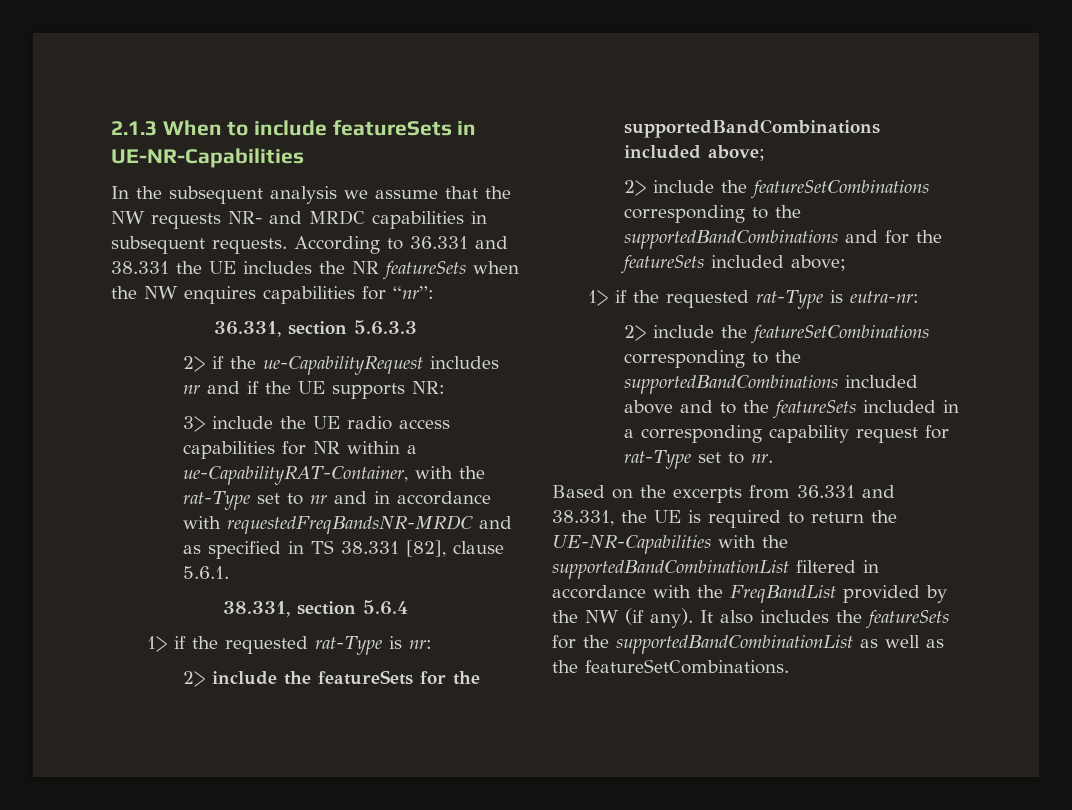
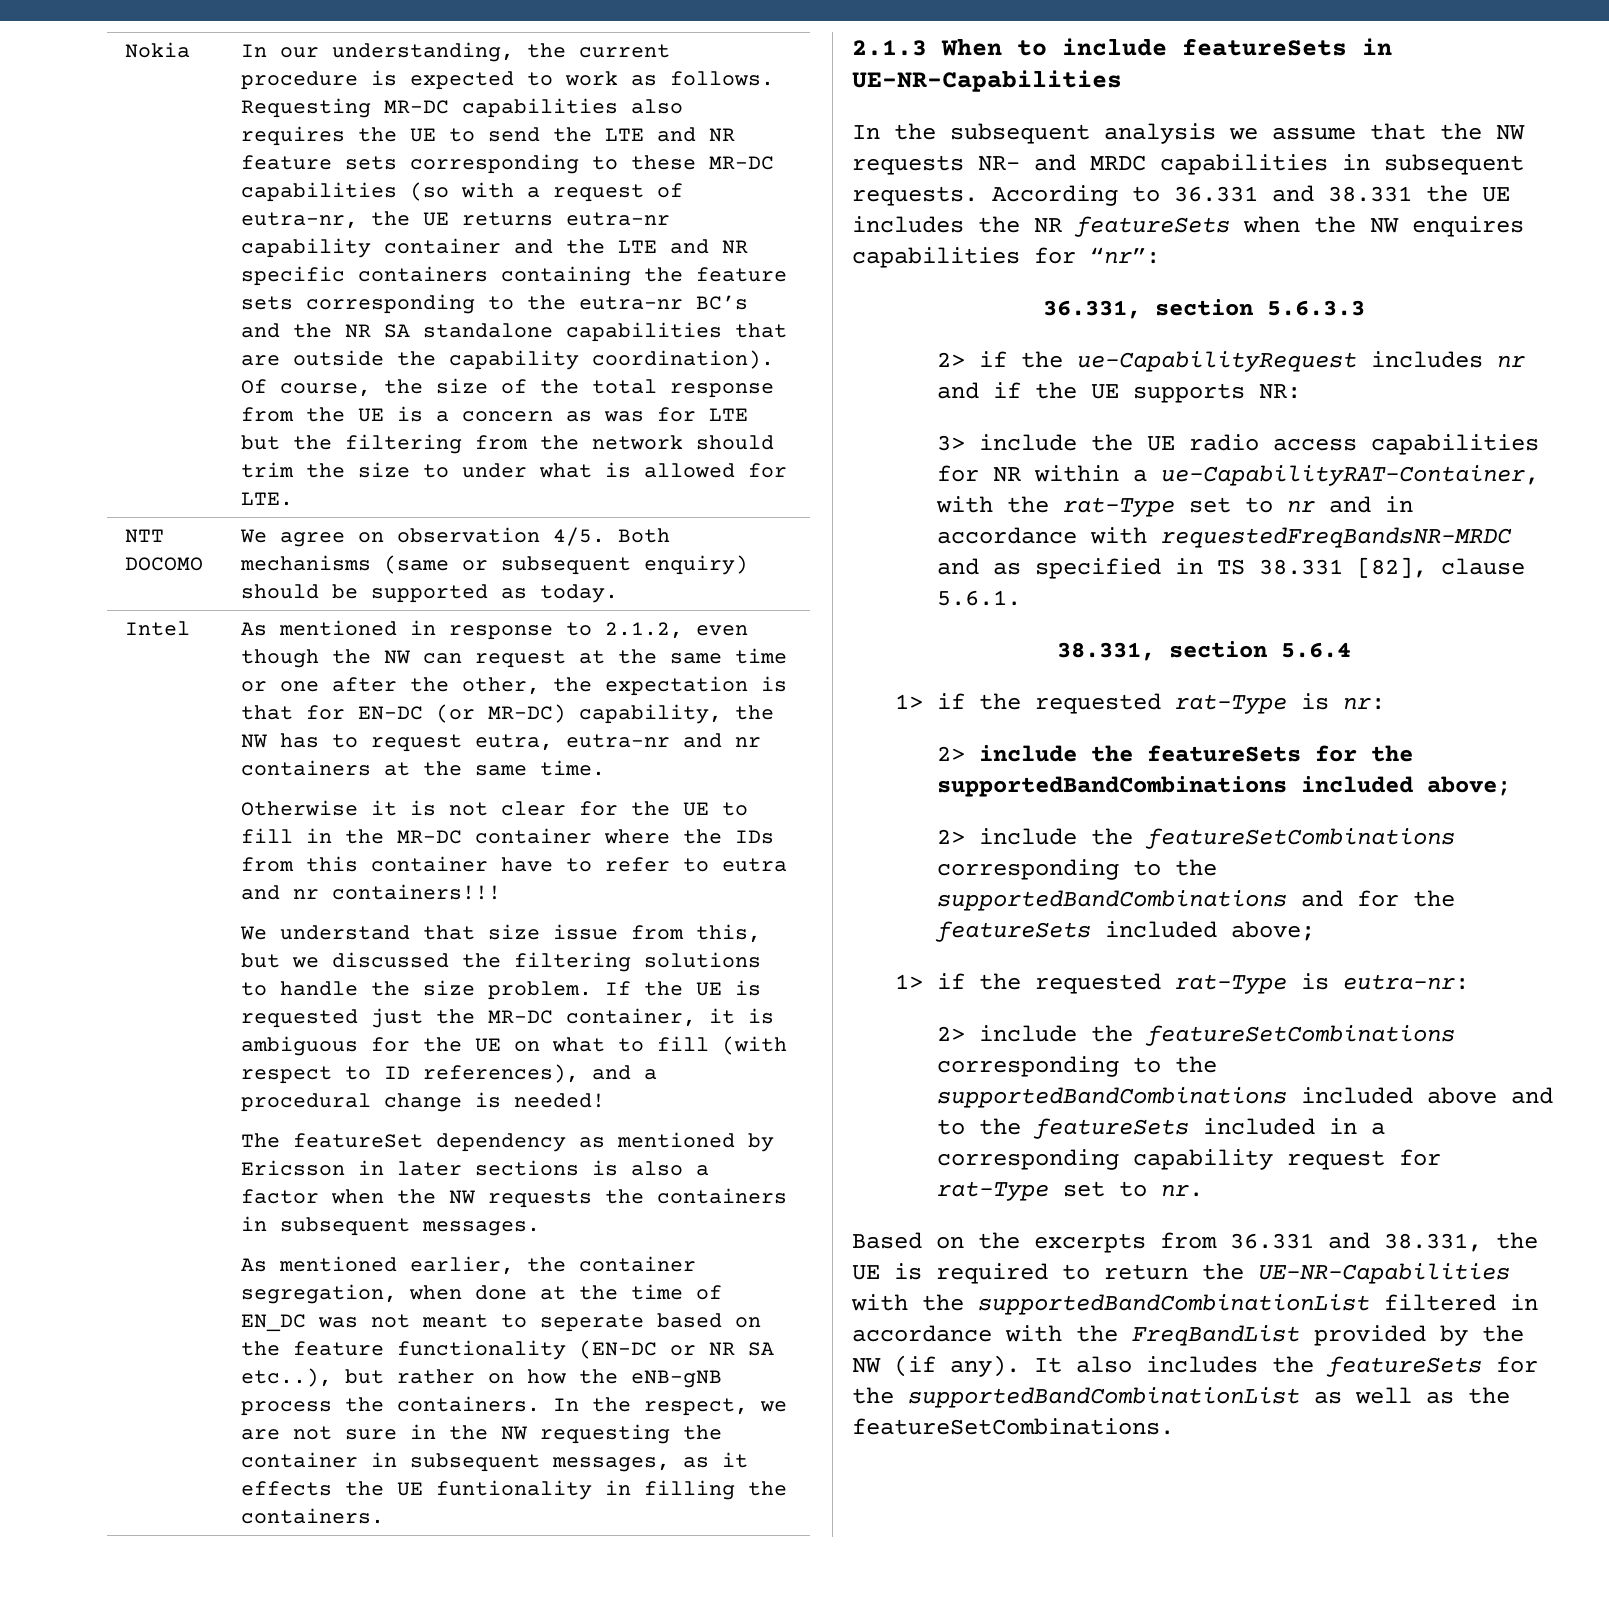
+ Nokia | In our understanding, the current procedure is expected to work as follows. Requesting MR-DC capabilities also requires the UE to send the LTE and NR feature sets corresponding to these MR-DC capabilities (so with a request of eutra-nr, the UE returns eutra-nr capability container and the LTE and NR specific containers containing the feature sets corresponding to the eutra-nr BC’s and the NR SA standalone capabilities that are outside the capability coordination). Of course, the size of the total response from the UE is a concern as was for LTE but the filtering from the network should trim the size to under what is allowed for LTE.
+ NTT DOCOMO | We agree on observation 4/5. Both mechanisms (same or subsequent enquiry) should be supported as today.
+ Intel | As mentioned in response to 2.1.2, even though the NW can request at the same time or one after the other, the expectation is that for EN-DC (or MR-DC) capability, the NW has to request eutra, eutra-nr and nr containers at the same time.
+ Otherwise it is not clear for the UE to fill in the MR-DC container where the IDs from this container have to refer to eutra and nr containers!!!
+ We understand that size issue from this, but we discussed the filtering solutions to handle the size problem. If the UE is requested just the MR-DC container, it is ambiguous for the UE on what to fill (with respect to ID references), and a procedural change is needed!
+ The featureSet dependency as mentioned by Ericsson in later sections is also a factor when the NW requests the containers in subsequent messages.
+ As mentioned earlier, the container segregation, when done at the time of EN_DC was not meant to seperate based on the feature functionality (EN-DC or NR SA etc..), but rather on how the eNB-gNB process the containers. In the respect, we are not sure in the NW requesting the container in subsequent messages, as it effects the UE funtionality in filling the containers.

